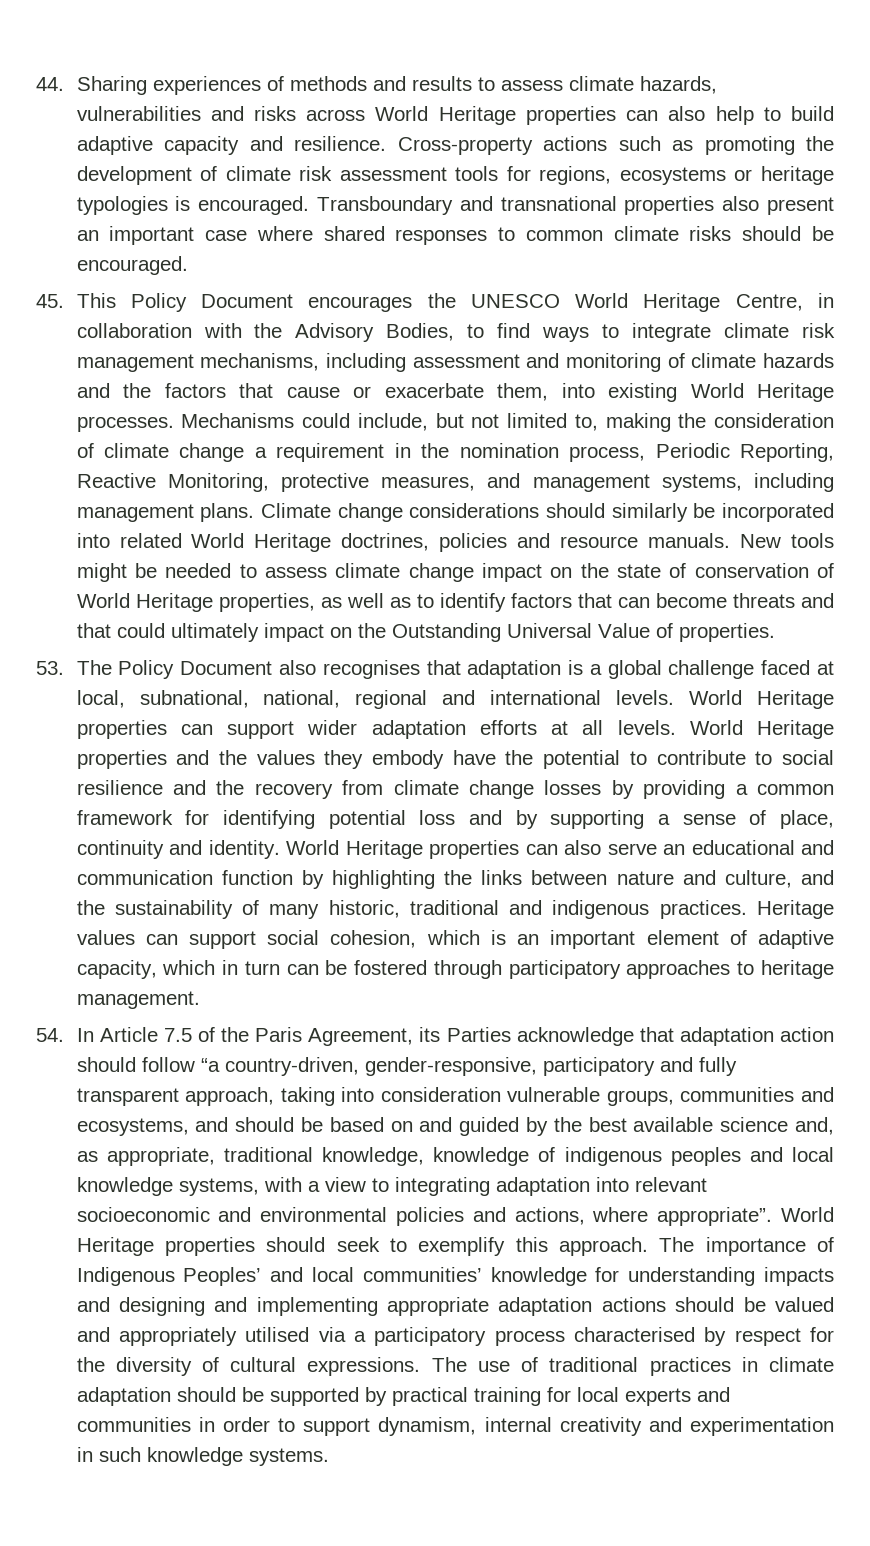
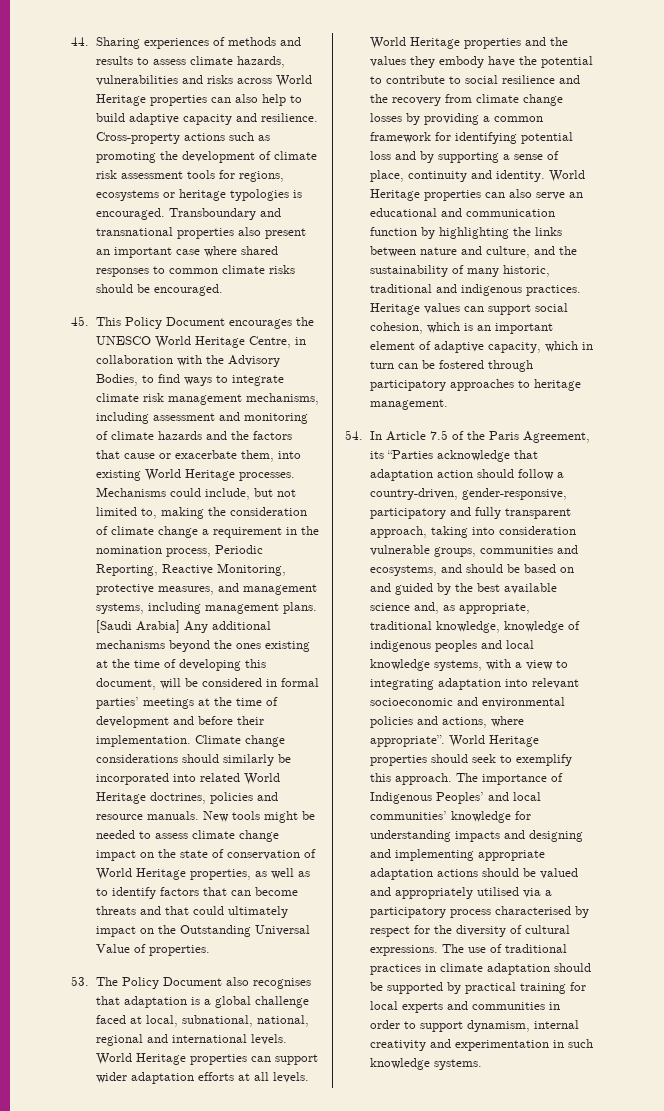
+ [Saudi Arabia] Any additional mechanisms beyond the ones existing at the time of developing this document, will be considered in formal parties’ meetings at the time of development and before their implementation.
- 54. In Article 7.5 of the Paris Agreement, its Parties acknowledge that adaptation action should follow “a country-driven, gender-responsive, participatory and fully transparent approach, taking into consideration vulnerable groups, communities and ecosystems, and should be based on and guided by the best available science and, as appropriate, traditional knowledge, knowledge of indigenous peoples and local knowledge systems, with a view to integrating adaptation into relevant socioeconomic and environmental policies and actions, where appropriate”.
+ 54. In Article 7.5 of the Paris Agreement, its “Parties acknowledge that adaptation action should follow a country-driven, gender-responsive, participatory and fully transparent approach, taking into consideration vulnerable groups, communities and ecosystems, and should be based on and guided by the best available science and, as appropriate, traditional knowledge, knowledge of indigenous peoples and local knowledge systems, with a view to integrating adaptation into relevant socioeconomic and environmental policies and actions, where appropriate”.

